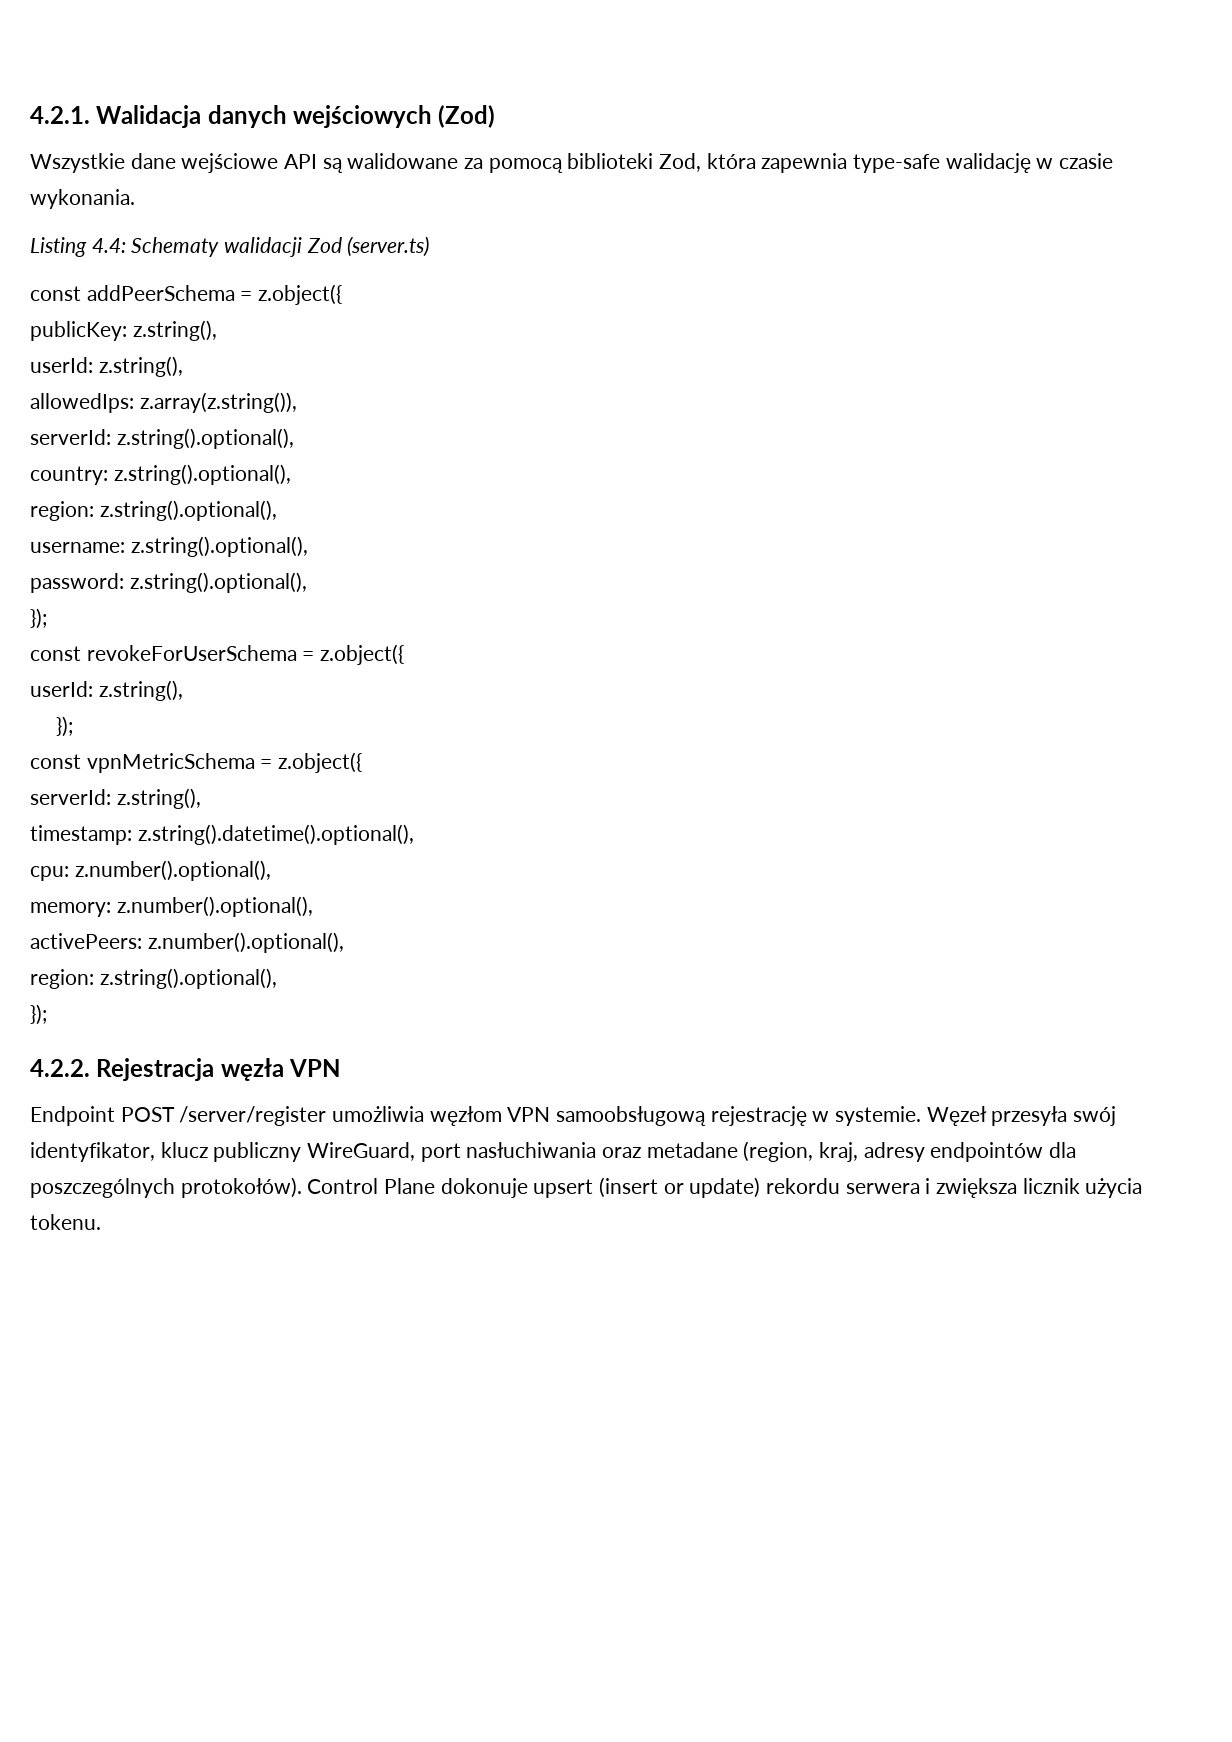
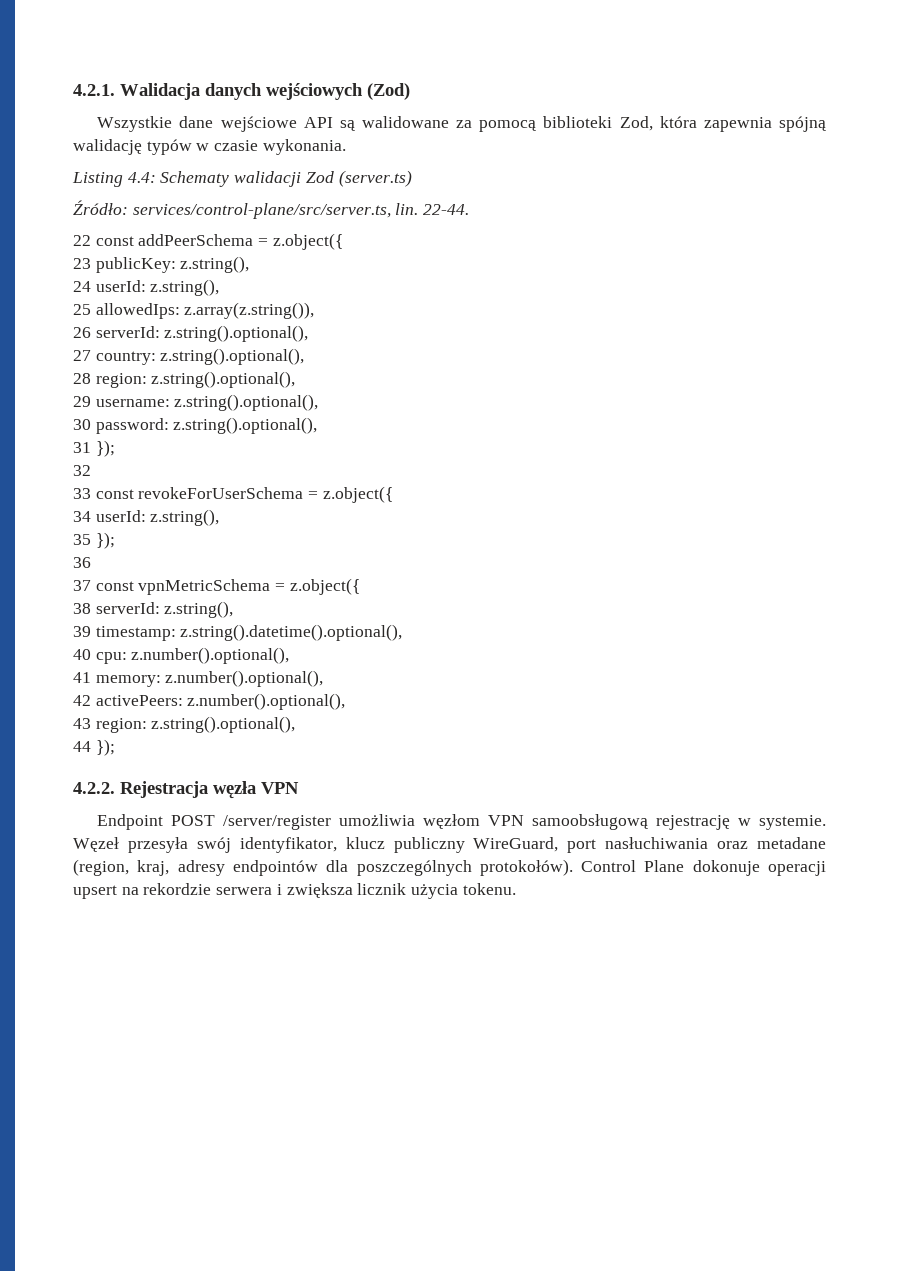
- Wszystkie dane wejściowe API są walidowane za pomocą biblioteki Zod, która zapewnia type-safe walidację w czasie wykonania.
+ Wszystkie dane wejściowe API są walidowane za pomocą biblioteki Zod, która zapewnia spójną walidację typów w czasie wykonania.
- const addPeerSchema = z.object({
+ Źródło: services/control-plane/src/server.ts, lin. 22-44.
+ 22 const addPeerSchema = z.object({
- publicKey: z.string(),
- userId: z.string(),
- allowedIps: z.array(z.string()),
+ 23 publicKey: z.string(),
+ 24 userId: z.string(),
+ 25 allowedIps: z.array(z.string()),
- serverId: z.string().optional(),
+ 26 serverId: z.string().optional(),
- country: z.string().optional(),
- region: z.string().optional(),
- username: z.string().optional(),
+ 27 country: z.string().optional(),
+ 28 region: z.string().optional(),
+ 29 username: z.string().optional(),
- password: z.string().optional(),
- });
- const revokeForUserSchema = z.object({
- userId: z.string(),
- });
- const vpnMetricSchema = z.object({
+ 30 password: z.string().optional(),
+ 31 });
+ 32
+ 33 const revokeForUserSchema = z.object({
+ 34 userId: z.string(),
+ 35 });
+ 36
+ 37 const vpnMetricSchema = z.object({
- serverId: z.string(),
+ 38 serverId: z.string(),
- timestamp: z.string().datetime().optional(),
+ 39 timestamp: z.string().datetime().optional(),
- cpu: z.number().optional(),
+ 40 cpu: z.number().optional(),
- memory: z.number().optional(),
+ 41 memory: z.number().optional(),
- activePeers: z.number().optional(),
- region: z.string().optional(),
- });
+ 42 activePeers: z.number().optional(),
+ 43 region: z.string().optional(),
+ 44 });
- Control Plane dokonuje upsert (insert or update) rekordu serwera i zwiększa licznik użycia tokenu.
+ Control Plane dokonuje operacji upsert na rekordzie serwera i zwiększa licznik użycia tokenu.

